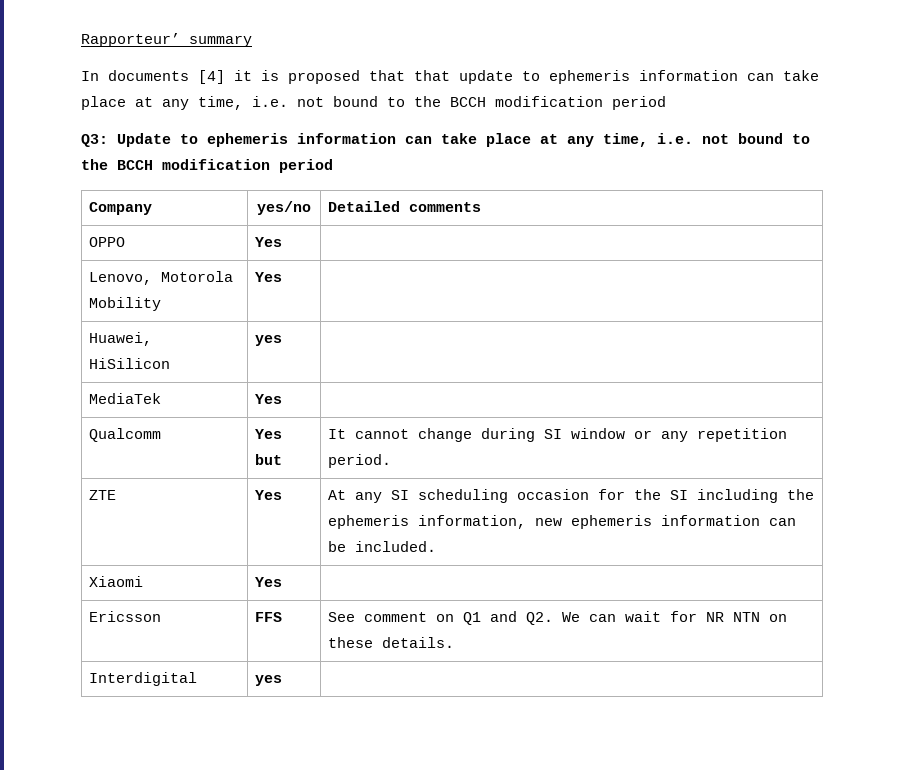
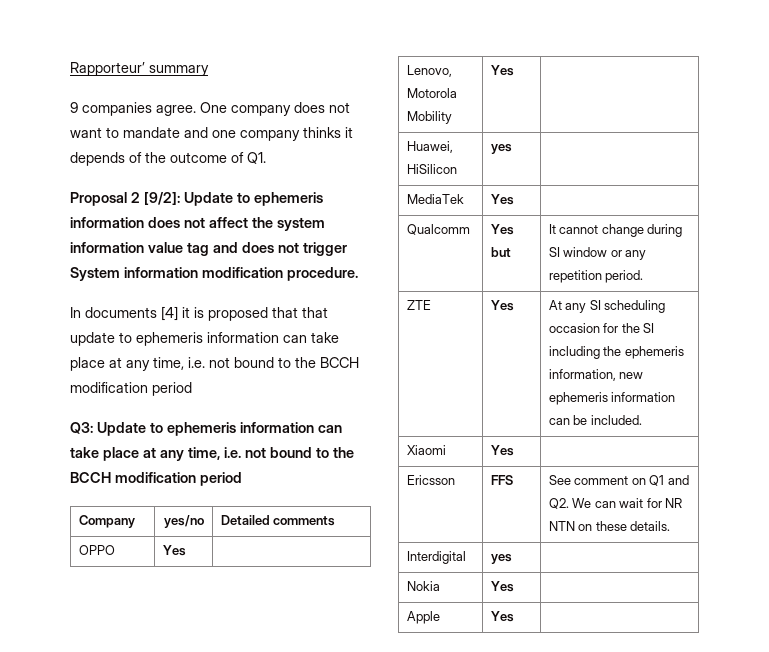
+ 9 companies agree. One company does not want to mandate and one company thinks it depends of the outcome of Q1.
+ Proposal 2 [9/2]: Update to ephemeris information does not affect the system information value tag and does not trigger System information modification procedure.
+ Nokia | Yes |
+ Apple | Yes |

